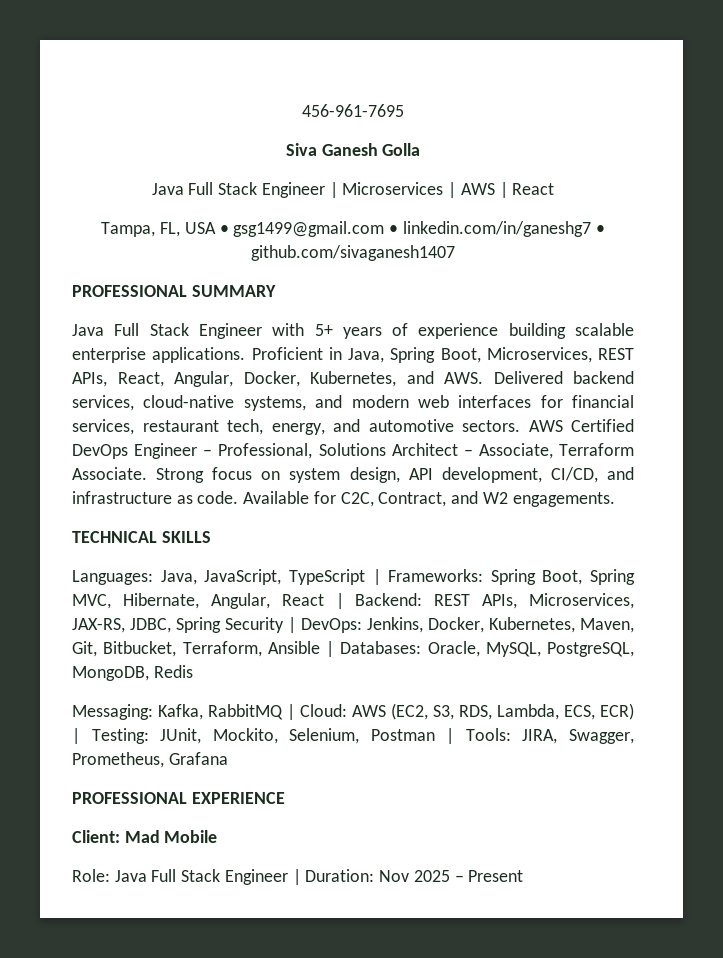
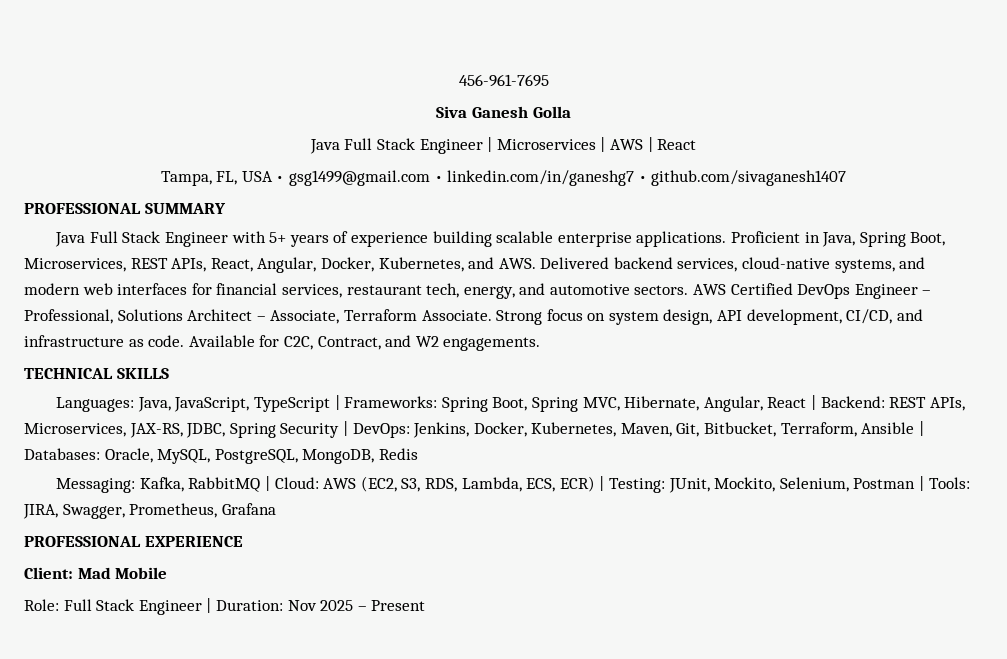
- Role: Java Full Stack Engineer | Duration: Nov 2025 – Present
+ Role: Full Stack Engineer | Duration: Nov 2025 – Present

